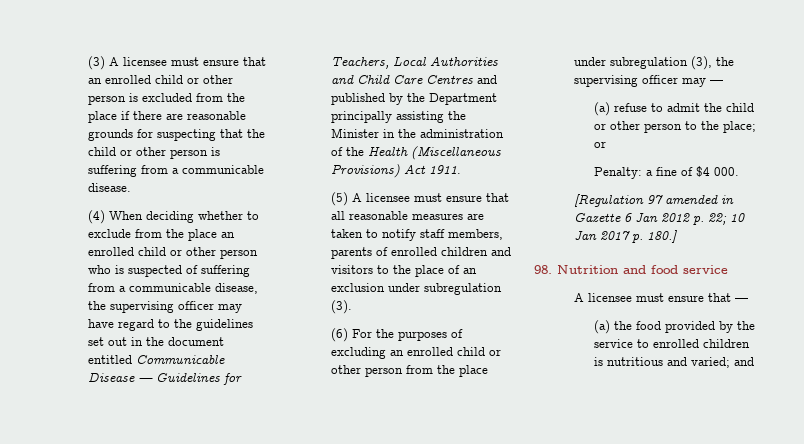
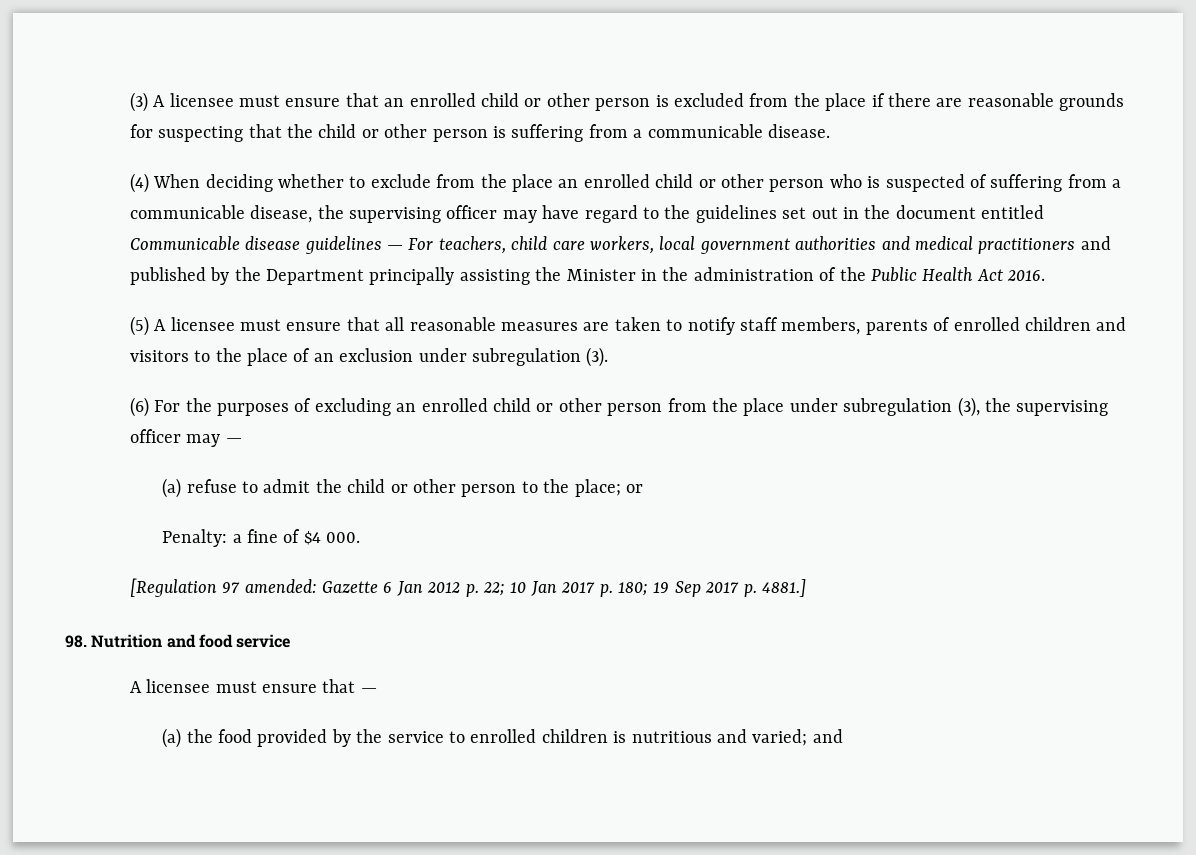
- (4) When deciding whether to exclude from the place an enrolled child or other person who is suspected of suffering from a communicable disease, the supervising officer may have regard to the guidelines set out in the document entitled Communicable Disease — Guidelines for Teachers, Local Authorities and Child Care Centres and published by the Department principally assisting the Minister in the administration of the Health (Miscellaneous Provisions) Act 1911.
+ (4) When deciding whether to exclude from the place an enrolled child or other person who is suspected of suffering from a communicable disease, the supervising officer may have regard to the guidelines set out in the document entitled Communicable disease guidelines — For teachers, child care workers, local government authorities and medical practitioners and published by the Department principally assisting the Minister in the administration of the Public Health Act 2016.
- [Regulation 97 amended in Gazette 6 Jan 2012 p. 22; 10 Jan 2017 p. 180.]
+ [Regulation 97 amended: Gazette 6 Jan 2012 p. 22; 10 Jan 2017 p. 180; 19 Sep 2017 p. 4881.]

